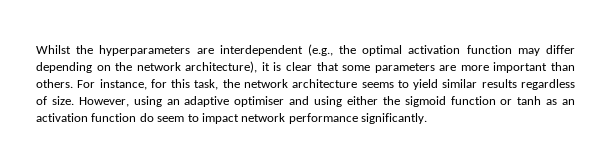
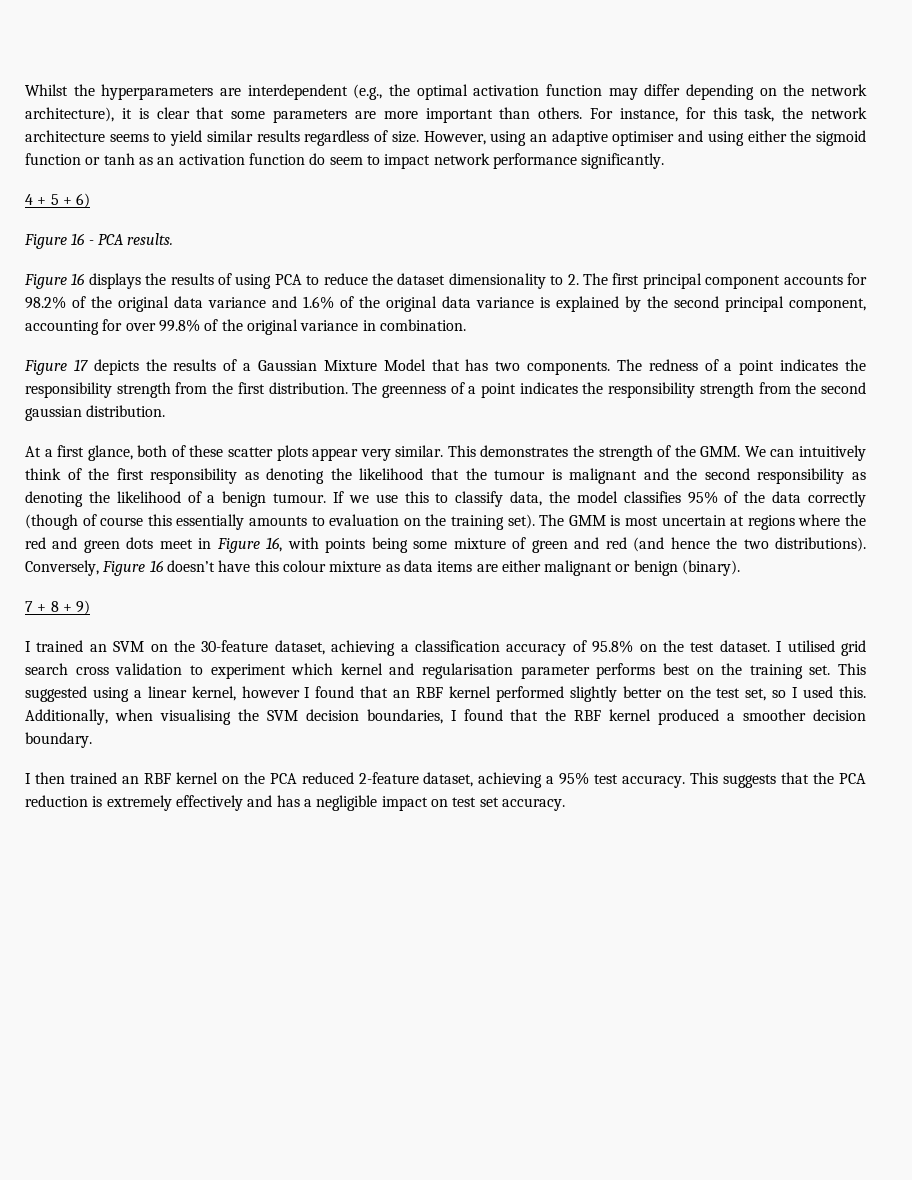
+ 4 + 5 + 6)
+ Figure 16 - PCA results.
+ Figure 16 displays the results of using PCA to reduce the dataset dimensionality to 2. The first principal component accounts for 98.2% of the original data variance and 1.6% of the original data variance is explained by the second principal component, accounting for over 99.8% of the original variance in combination.
+ Figure 17 depicts the results of a Gaussian Mixture Model that has two components. The redness of a point indicates the responsibility strength from the first distribution. The greenness of a point indicates the responsibility strength from the second gaussian distribution.
+ At a first glance, both of these scatter plots appear very similar. This demonstrates the strength of the GMM. We can intuitively think of the first responsibility as denoting the likelihood that the tumour is malignant and the second responsibility as denoting the likelihood of a benign tumour. If we use this to classify data, the model classifies 95% of the data correctly (though of course this essentially amounts to evaluation on the training set). The GMM is most uncertain at regions where the red and green dots meet in Figure 16, with points being some mixture of green and red (and hence the two distributions). Conversely, Figure 16 doesn’t have this colour mixture as data items are either malignant or benign (binary).
+ 7 + 8 + 9)
+ I trained an SVM on the 30-feature dataset, achieving a classification accuracy of 95.8% on the test dataset. I utilised grid search cross validation to experiment which kernel and regularisation parameter performs best on the training set. This suggested using a linear kernel, however I found that an RBF kernel performed slightly better on the test set, so I used this. Additionally, when visualising the SVM decision boundaries, I found that the RBF kernel produced a smoother decision boundary.
+ I then trained an RBF kernel on the PCA reduced 2-feature dataset, achieving a 95% test accuracy. This suggests that the PCA reduction is extremely effectively and has a negligible impact on test set accuracy.

